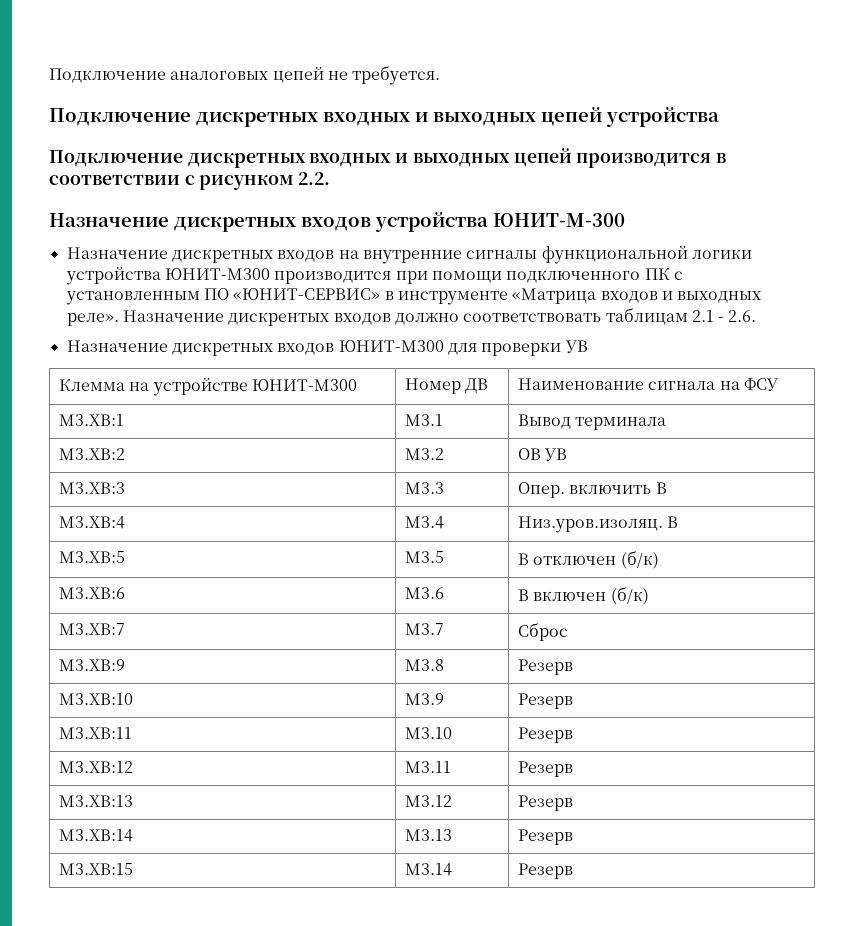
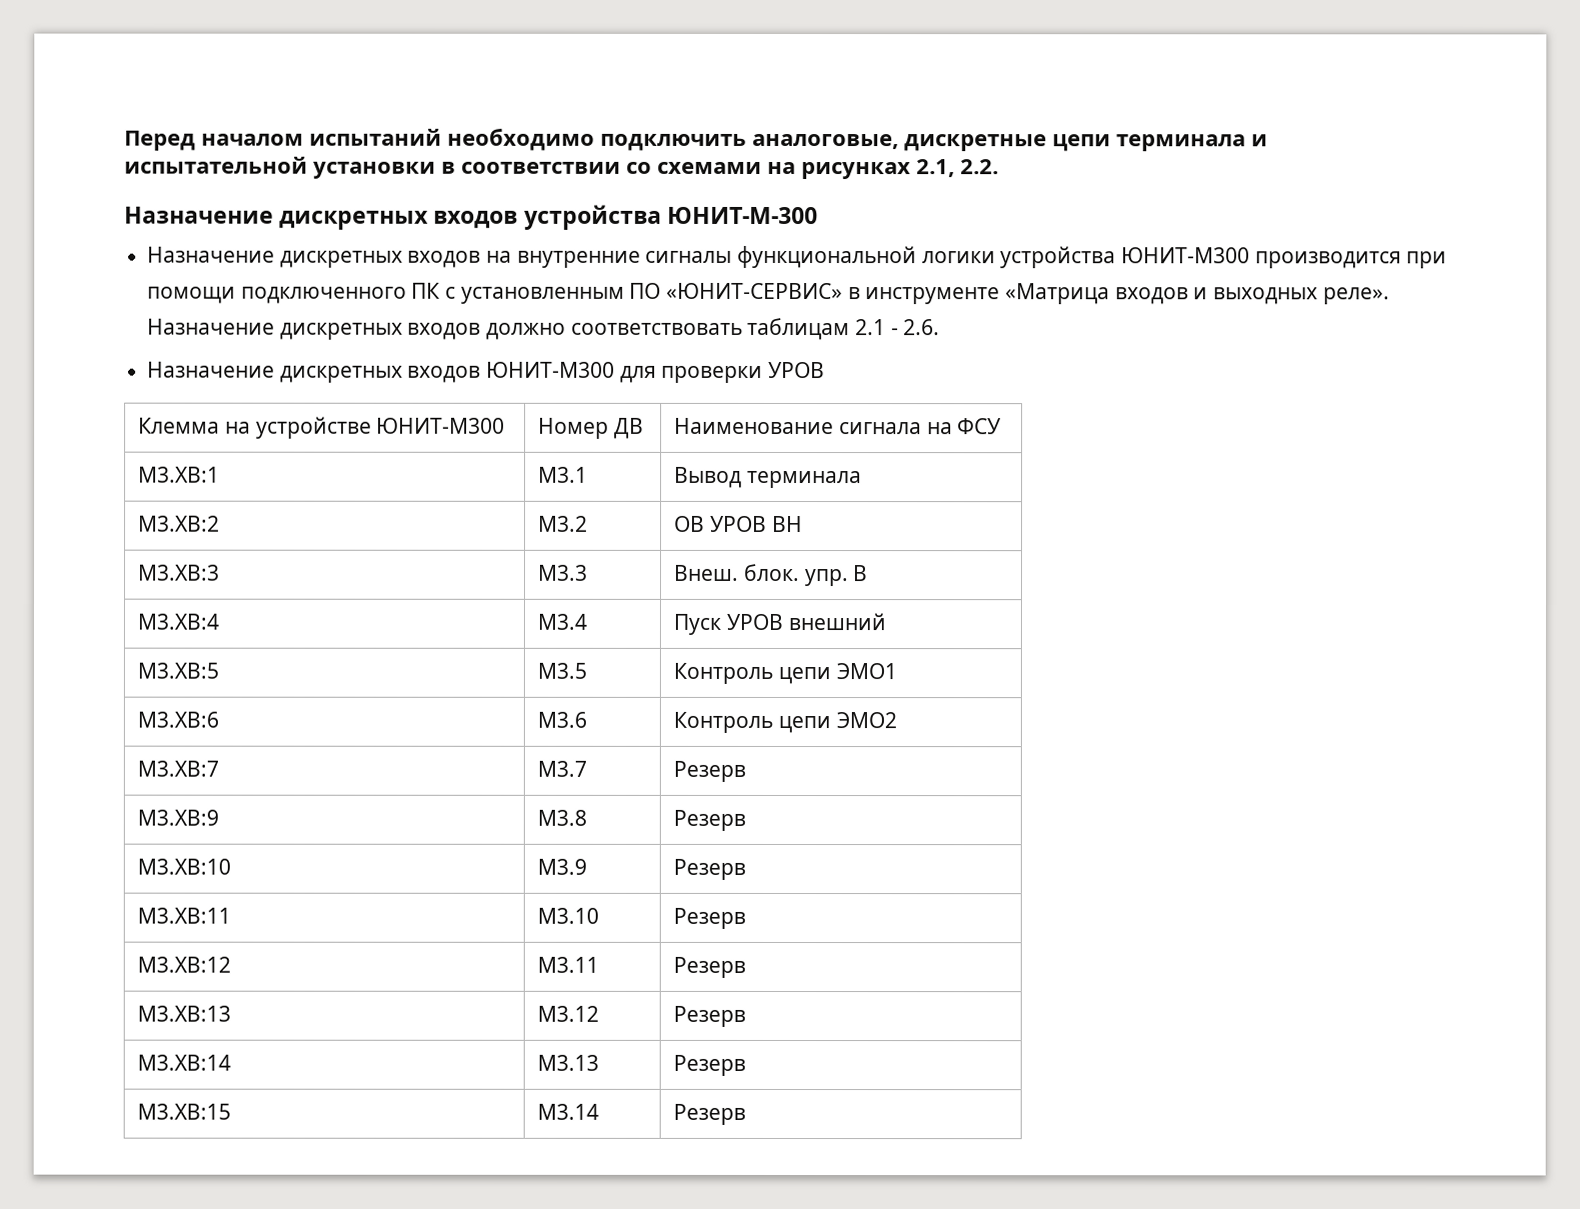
- Подключение аналоговых цепей не требуется.
- Подключение дискретных входных и выходных цепей устройства
- Подключение дискретных входных и выходных цепей производится в соответствии с рисунком 2.2.
+ Перед началом испытаний необходимо подключить аналоговые, дискретные цепи терминала и испытательной установки в соответствии со схемами на рисунках 2.1, 2.2.
- Назначение дискрентых входов должно соответствовать таблицам 2.1 - 2.6.
+ Назначение дискретных входов должно соответствовать таблицам 2.1 - 2.6.
- Назначение дискретных входов ЮНИТ-М300 для проверки УВ
+ Назначение дискретных входов ЮНИТ-М300 для проверки УРОВ
- М3.XB:2 | М3.2 | ОВ УВ
+ М3.XB:2 | М3.2 | ОВ УРОВ ВН
- М3.XB:3 | М3.3 | Опер. включить В
+ М3.XB:3 | М3.3 | Внеш. блок. упр. В
- М3.XB:4 | М3.4 | Низ.уров.изоляц. В
+ М3.XB:4 | М3.4 | Пуск УРОВ внешний
- М3.XB:5 | М3.5 | В отключен (б/к)
+ М3.XB:5 | М3.5 | Контроль цепи ЭМО1
- М3.XB:6 | М3.6 | В включен (б/к)
+ М3.XB:6 | М3.6 | Контроль цепи ЭМО2
- М3.XB:7 | М3.7 | Сброс
+ М3.XB:7 | М3.7 | Резерв

